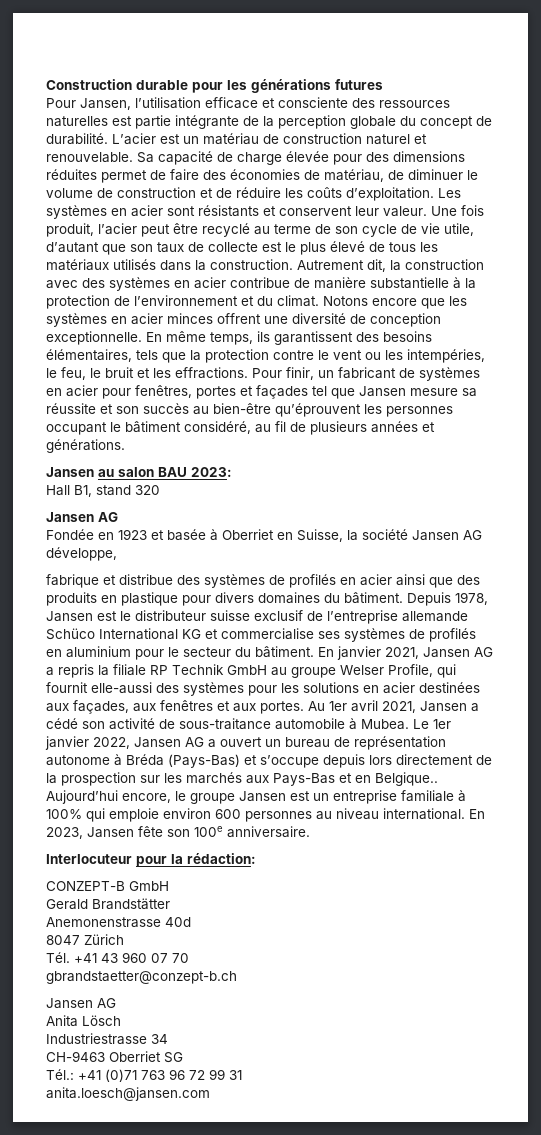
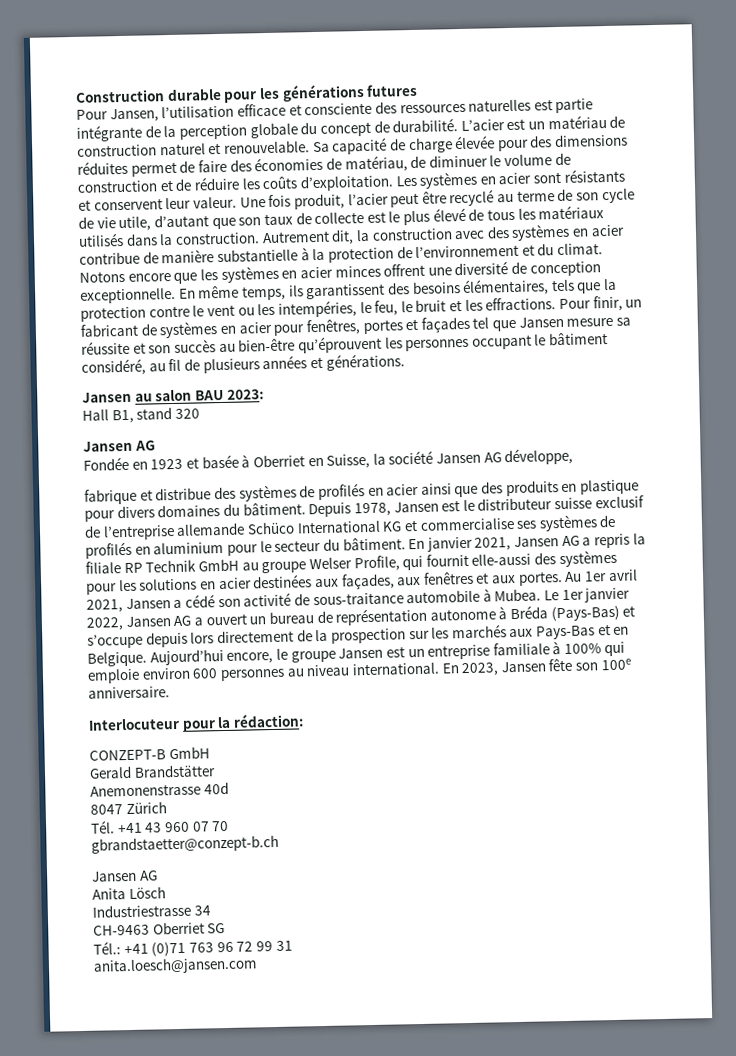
- Le 1er janvier 2022, Jansen AG a ouvert un bureau de représentation autonome à Bréda (Pays-Bas) et s’occupe depuis lors directement de la prospection sur les marchés aux Pays-Bas et en Belgique..
+ Le 1er janvier 2022, Jansen AG a ouvert un bureau de représentation autonome à Bréda (Pays-Bas) et s’occupe depuis lors directement de la prospection sur les marchés aux Pays-Bas et en Belgique.

